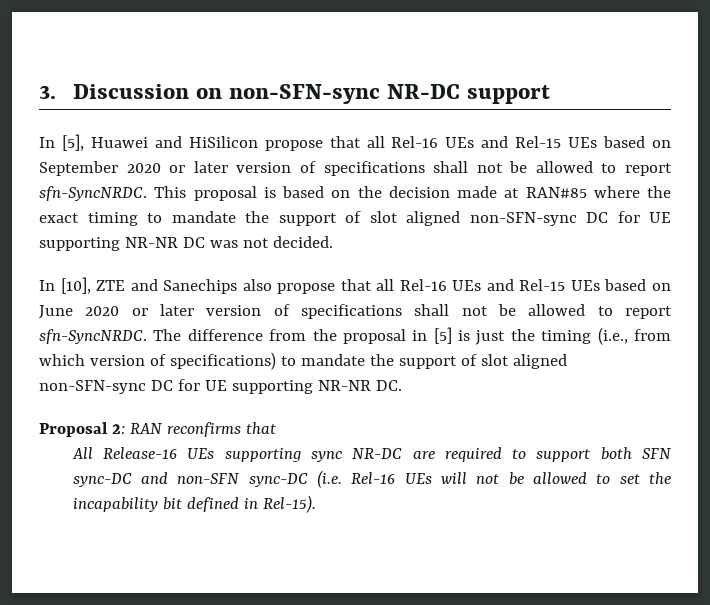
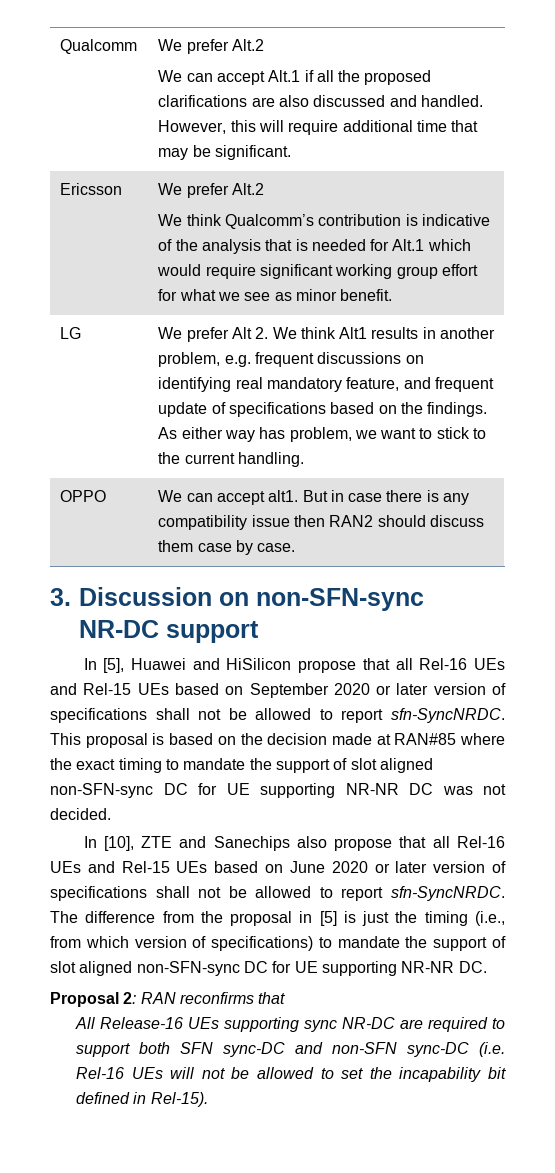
+ Qualcomm | We prefer Alt.2
+ We can accept Alt.1 if all the proposed clarifications are also discussed and handled. However, this will require additional time that may be significant.
+ Ericsson | We prefer Alt.2
+ We think Qualcomm’s contribution is indicative of the analysis that is needed for Alt.1 which would require significant working group effort for what we see as minor benefit.
+ LG | We prefer Alt 2. We think Alt1 results in another problem, e.g. frequent discussions on identifying real mandatory feature, and frequent update of specifications based on the findings. As either way has problem, we want to stick to the current handling.
+ OPPO | We can accept alt1. But in case there is any compatibility issue then RAN2 should discuss them case by case.

